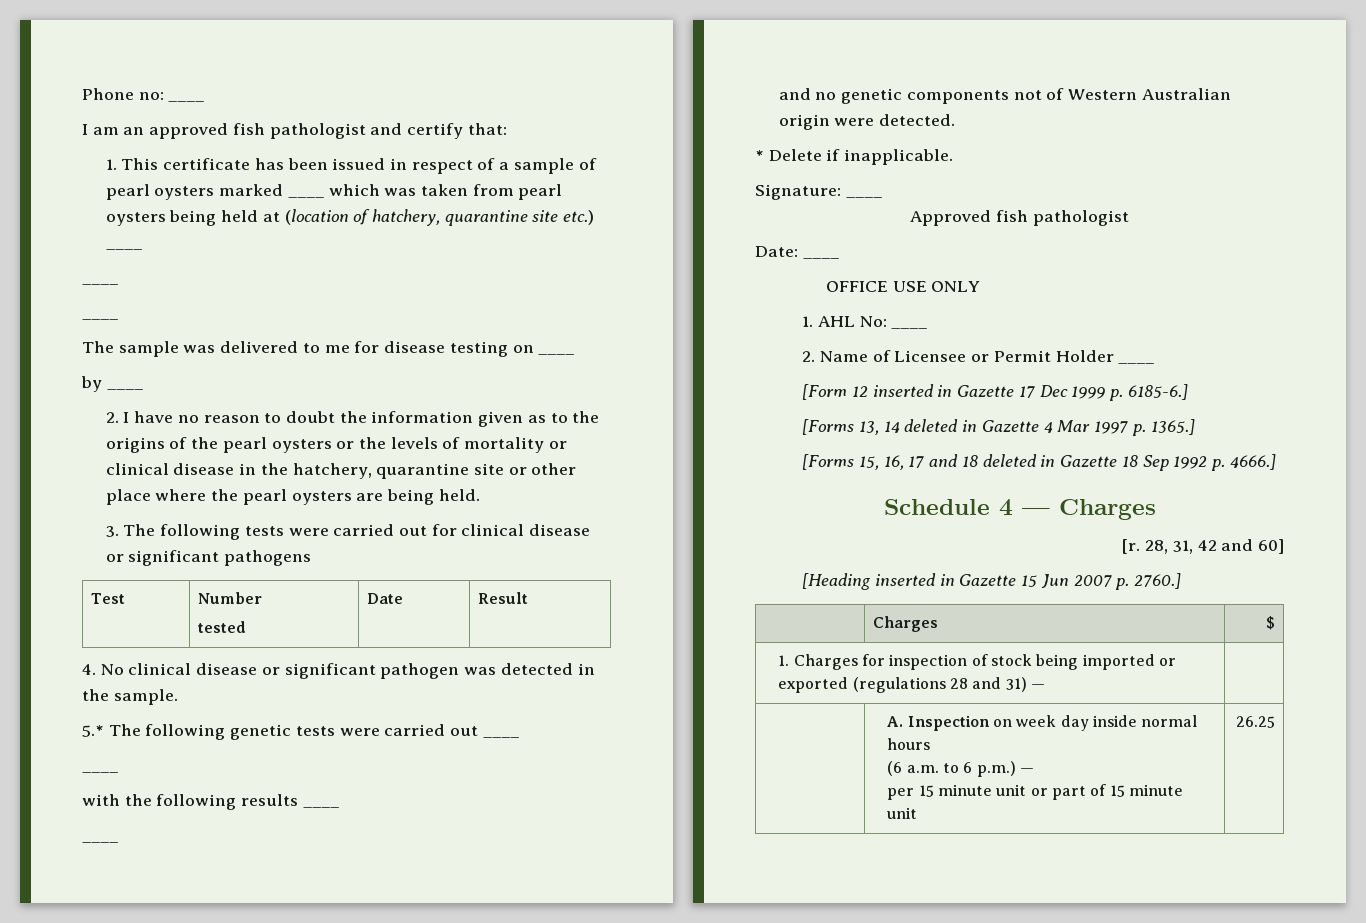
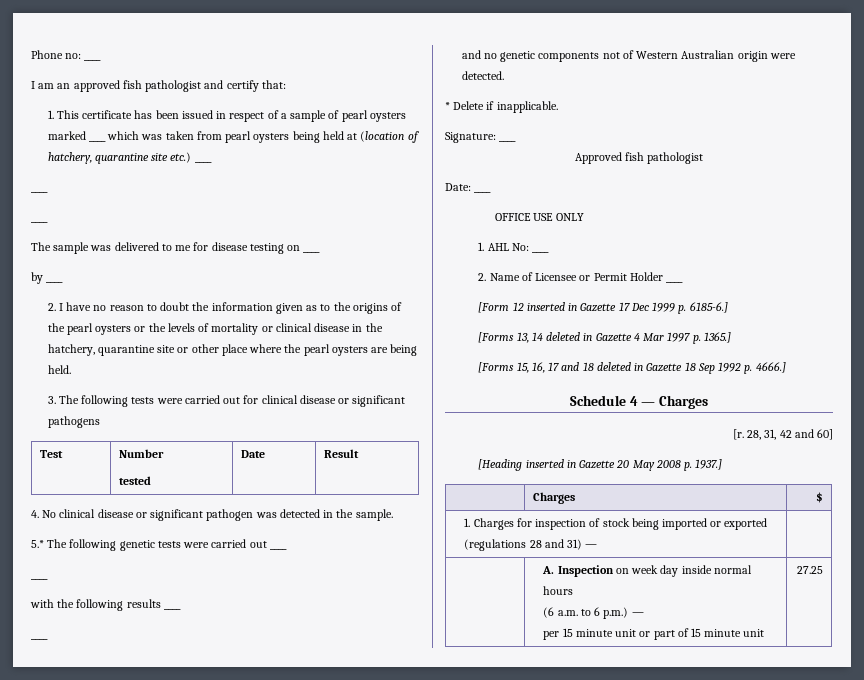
- [Heading inserted in Gazette 15 Jun 2007 p. 2760.]
+ [Heading inserted in Gazette 20 May 2008 p. 1937.]
  | A. Inspection on week day inside normal hours
  (6 a.m. to 6 p.m.) —
- per 15 minute unit or part of 15 minute unit | 26.25
+ per 15 minute unit or part of 15 minute unit | 27.25

